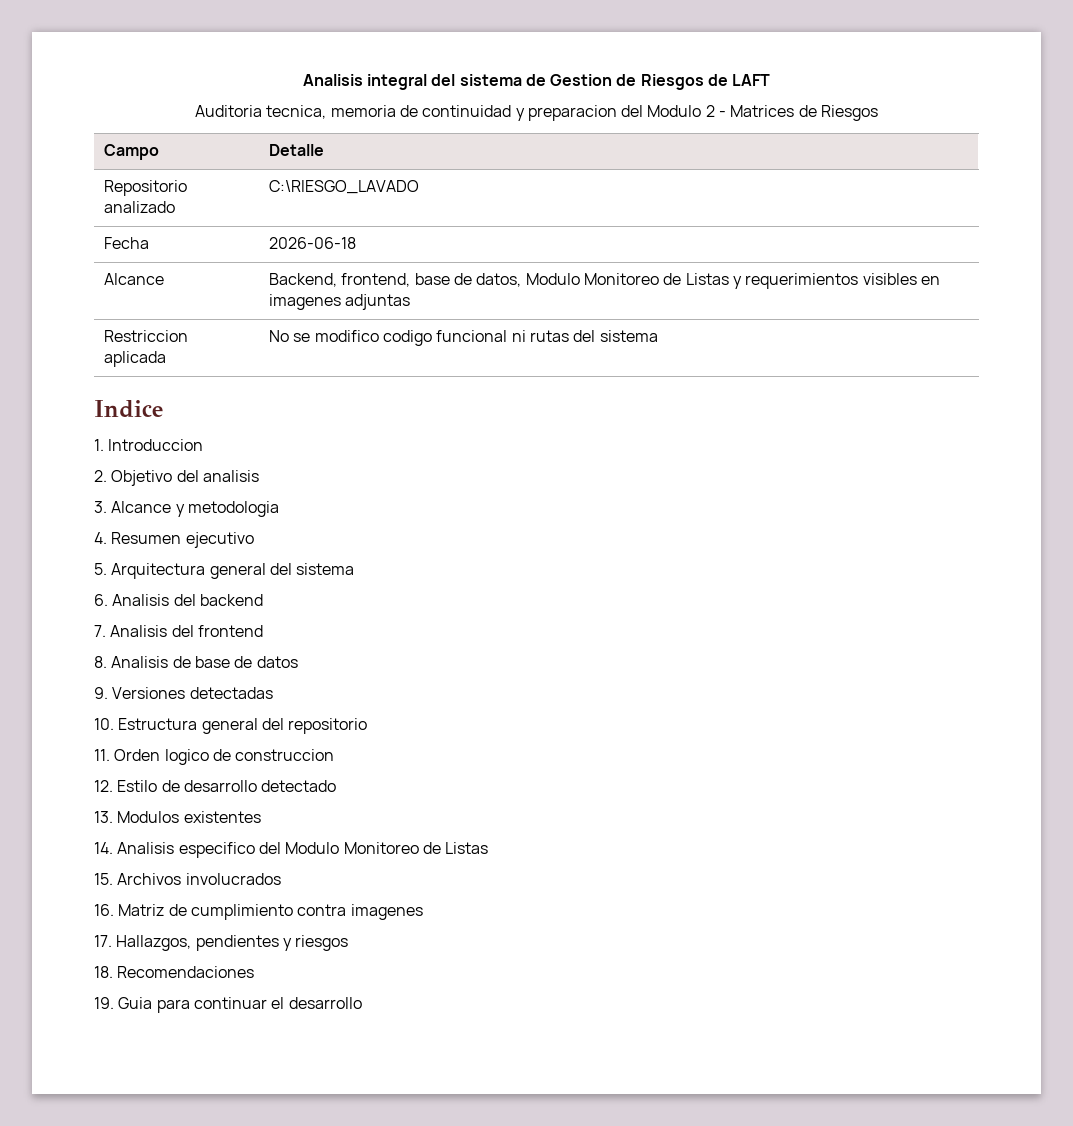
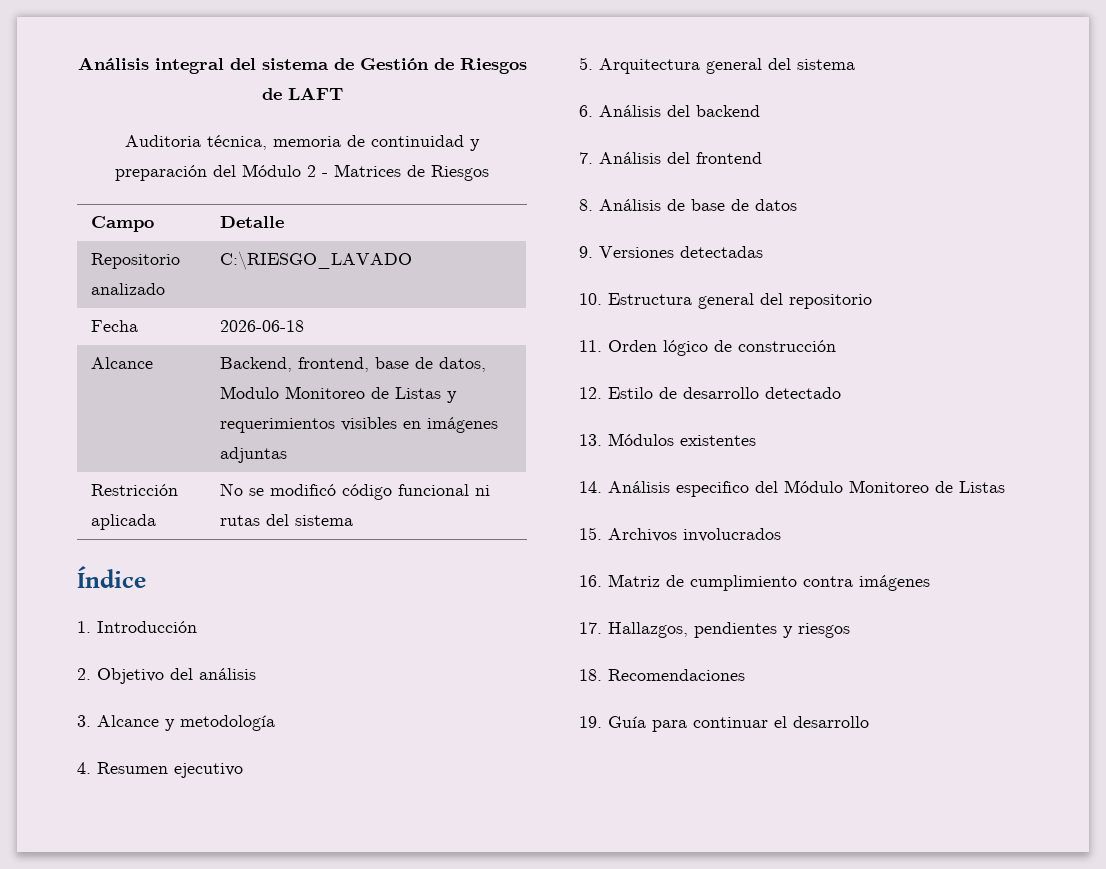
- Analisis integral del sistema de Gestion de Riesgos de LAFT
+ Análisis integral del sistema de Gestión de Riesgos de LAFT
- Auditoria tecnica, memoria de continuidad y preparacion del Modulo 2 - Matrices de Riesgos
+ Auditoria técnica, memoria de continuidad y preparación del Módulo 2 - Matrices de Riesgos
- Alcance | Backend, frontend, base de datos, Modulo Monitoreo de Listas y requerimientos visibles en imagenes adjuntas
+ Alcance | Backend, frontend, base de datos, Modulo Monitoreo de Listas y requerimientos visibles en imágenes adjuntas
- Restriccion aplicada | No se modifico codigo funcional ni rutas del sistema
+ Restricción aplicada | No se modificó código funcional ni rutas del sistema
- Indice
+ Índice
- 1. Introduccion
+ 1. Introducción
- 2. Objetivo del analisis
+ 2. Objetivo del análisis
- 3. Alcance y metodologia
+ 3. Alcance y metodología
- 6. Analisis del backend
+ 6. Análisis del backend
- 7. Analisis del frontend
+ 7. Análisis del frontend
- 8. Analisis de base de datos
+ 8. Análisis de base de datos
- 11. Orden logico de construccion
+ 11. Orden lógico de construcción
- 13. Modulos existentes
+ 13. Módulos existentes
- 14. Analisis especifico del Modulo Monitoreo de Listas
+ 14. Análisis especifico del Módulo Monitoreo de Listas
- 16. Matriz de cumplimiento contra imagenes
+ 16. Matriz de cumplimiento contra imágenes
- 19. Guia para continuar el desarrollo
+ 19. Guía para continuar el desarrollo

